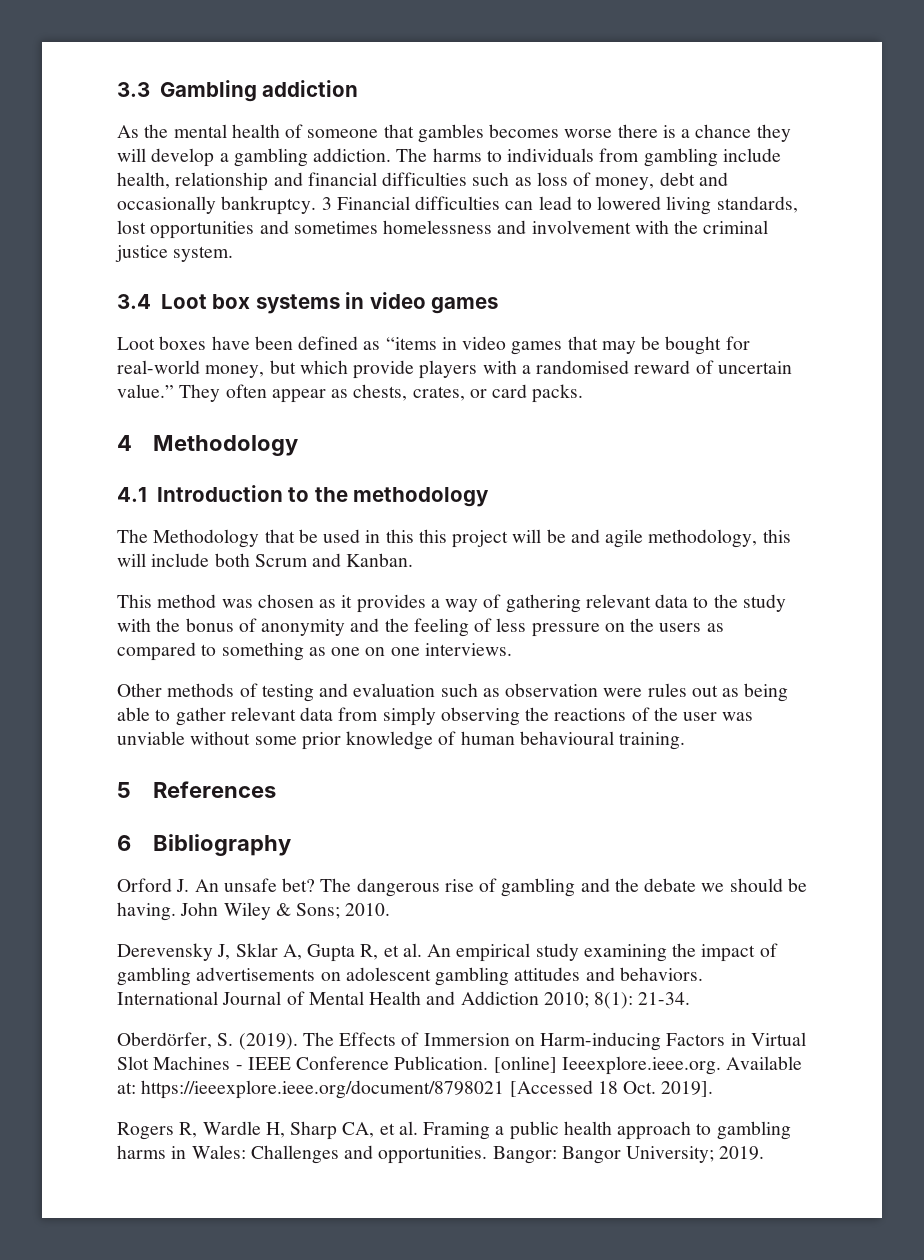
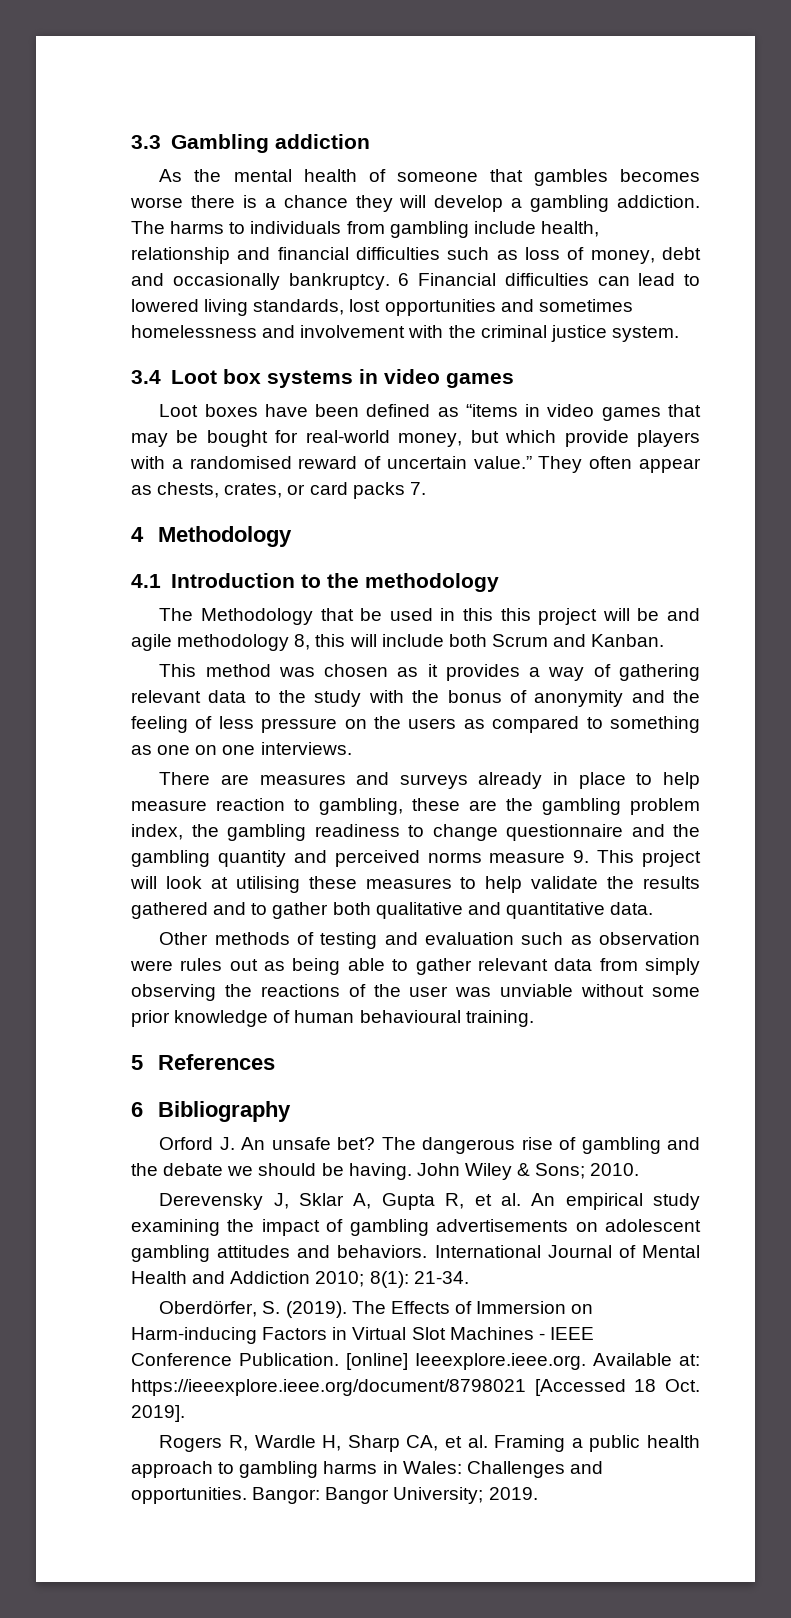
- 3 Financial difficulties can lead to lowered living standards, lost opportunities and sometimes homelessness and involvement with the criminal justice system.
+ 6 Financial difficulties can lead to lowered living standards, lost opportunities and sometimes homelessness and involvement with the criminal justice system.
- They often appear as chests, crates, or card packs.
+ They often appear as chests, crates, or card packs 7.
- The Methodology that be used in this this project will be and agile methodology, this will include both Scrum and Kanban.
+ The Methodology that be used in this this project will be and agile methodology 8, this will include both Scrum and Kanban.
+ There are measures and surveys already in place to help measure reaction to gambling, these are the gambling problem index, the gambling readiness to change questionnaire and the gambling quantity and perceived norms measure 9. This project will look at utilising these measures to help validate the results gathered and to gather both qualitative and quantitative data.

